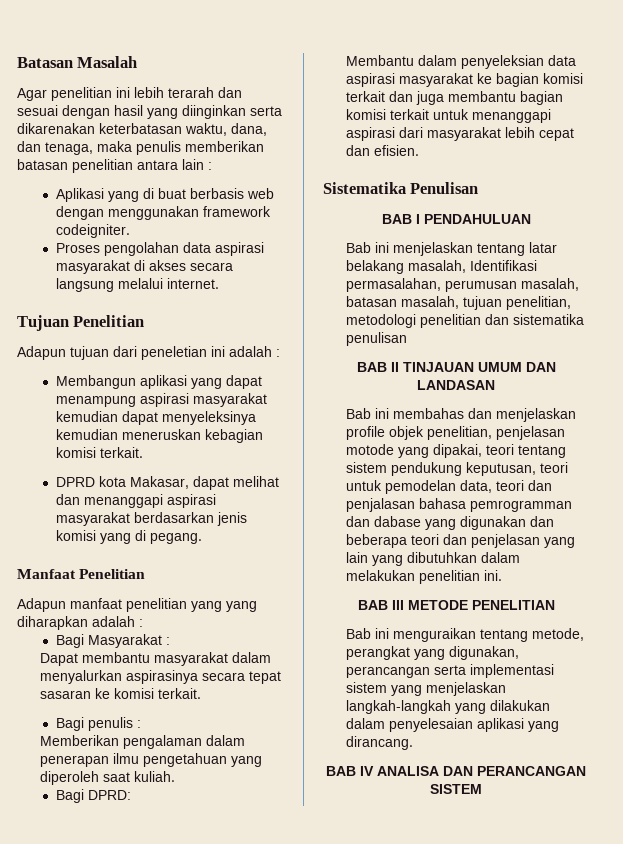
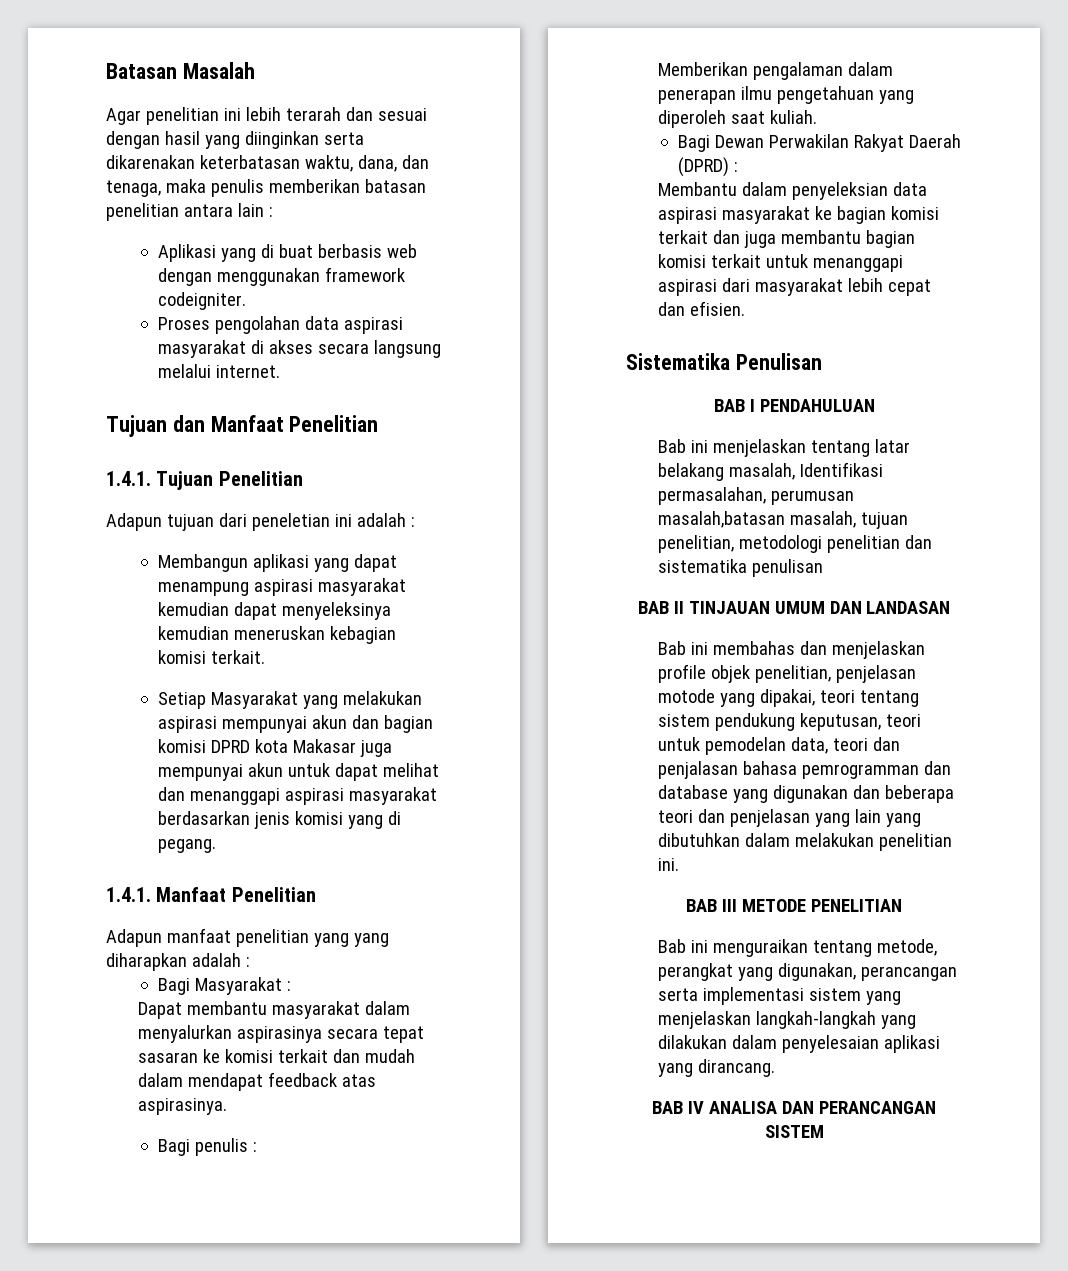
- Tujuan Penelitian
+ Tujuan dan Manfaat Penelitian
+ 1.4.1. Tujuan Penelitian
- DPRD kota Makasar, dapat melihat dan menanggapi aspirasi masyarakat berdasarkan jenis komisi yang di pegang.
+ Setiap Masyarakat yang melakukan aspirasi mempunyai akun dan bagian komisi DPRD kota Makasar juga mempunyai akun untuk dapat melihat dan menanggapi aspirasi masyarakat berdasarkan jenis komisi yang di pegang.
- Manfaat Penelitian
+ 1.4.1. Manfaat Penelitian
- Dapat membantu masyarakat dalam menyalurkan aspirasinya secara tepat sasaran ke komisi terkait.
+ Dapat membantu masyarakat dalam menyalurkan aspirasinya secara tepat sasaran ke komisi terkait dan mudah dalam mendapat feedback atas aspirasinya.
- Bagi DPRD:
+ Bagi Dewan Perwakilan Rakyat Daerah (DPRD) :
- Bab ini menjelaskan tentang latar belakang masalah, Identifikasi permasalahan, perumusan masalah, batasan masalah, tujuan penelitian, metodologi penelitian dan sistematika penulisan
+ Bab ini menjelaskan tentang latar belakang masalah, Identifikasi permasalahan, perumusan masalah,batasan masalah, tujuan penelitian, metodologi penelitian dan sistematika penulisan
- Bab ini membahas dan menjelaskan profile objek penelitian, penjelasan motode yang dipakai, teori tentang sistem pendukung keputusan, teori untuk pemodelan data, teori dan penjalasan bahasa pemrogramman dan dabase yang digunakan dan beberapa teori dan penjelasan yang lain yang dibutuhkan dalam melakukan penelitian ini.
+ Bab ini membahas dan menjelaskan profile objek penelitian, penjelasan motode yang dipakai, teori tentang sistem pendukung keputusan, teori untuk pemodelan data, teori dan penjalasan bahasa pemrogramman dan database yang digunakan dan beberapa teori dan penjelasan yang lain yang dibutuhkan dalam melakukan penelitian ini.

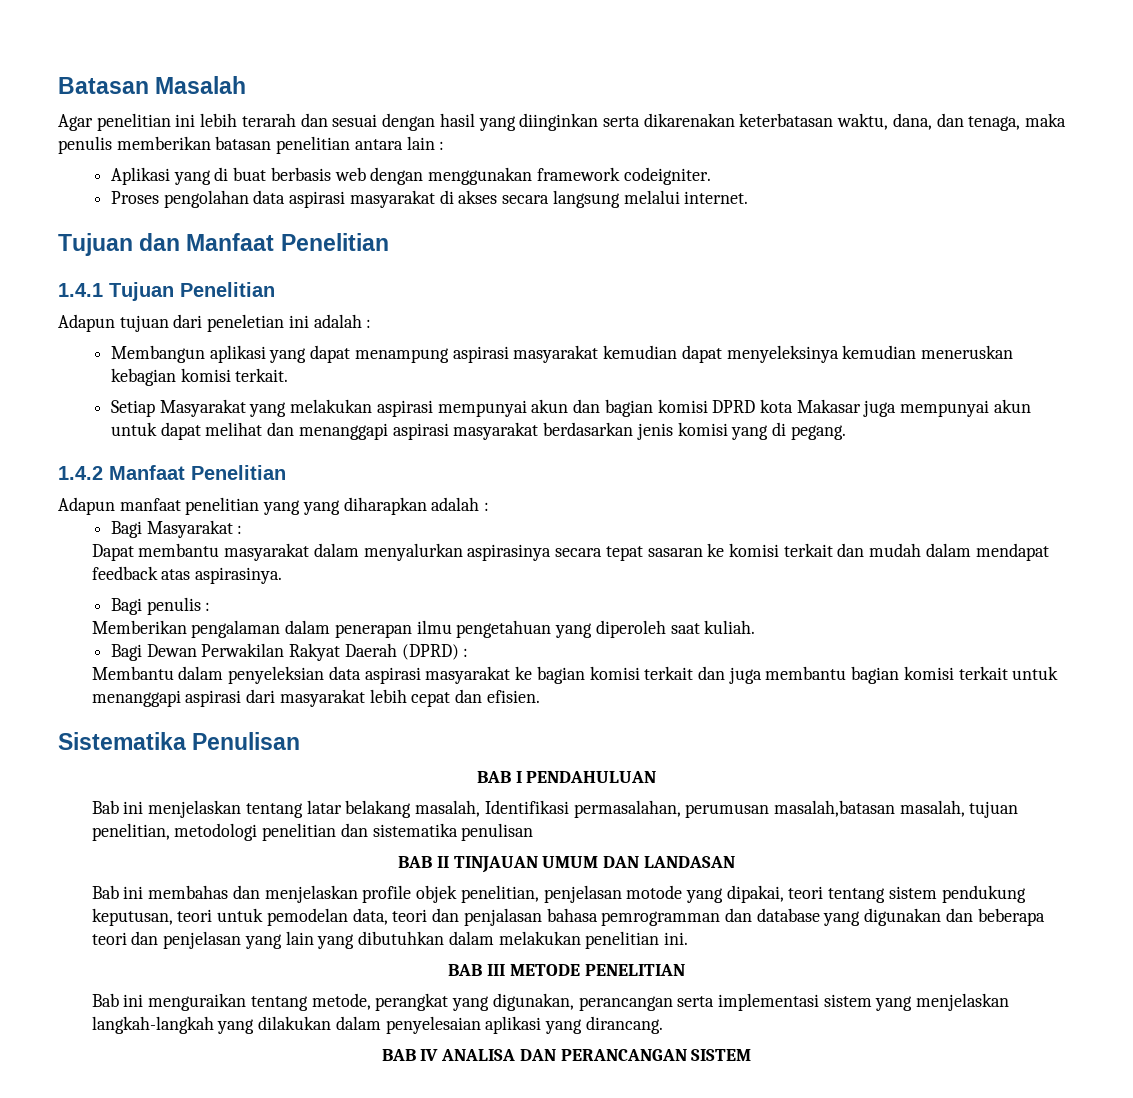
- 1.4.1. Tujuan Penelitian
+ 1.4.1 Tujuan Penelitian
- 1.4.1. Manfaat Penelitian
+ 1.4.2 Manfaat Penelitian

